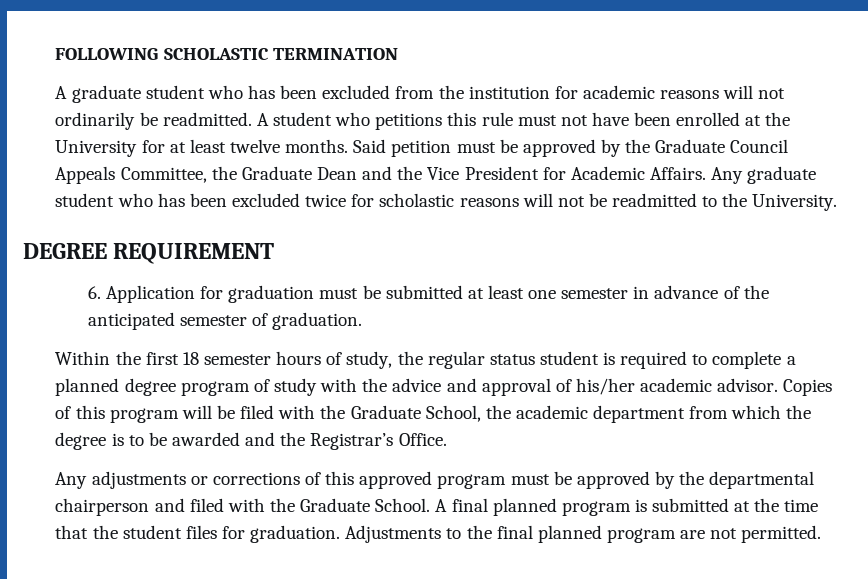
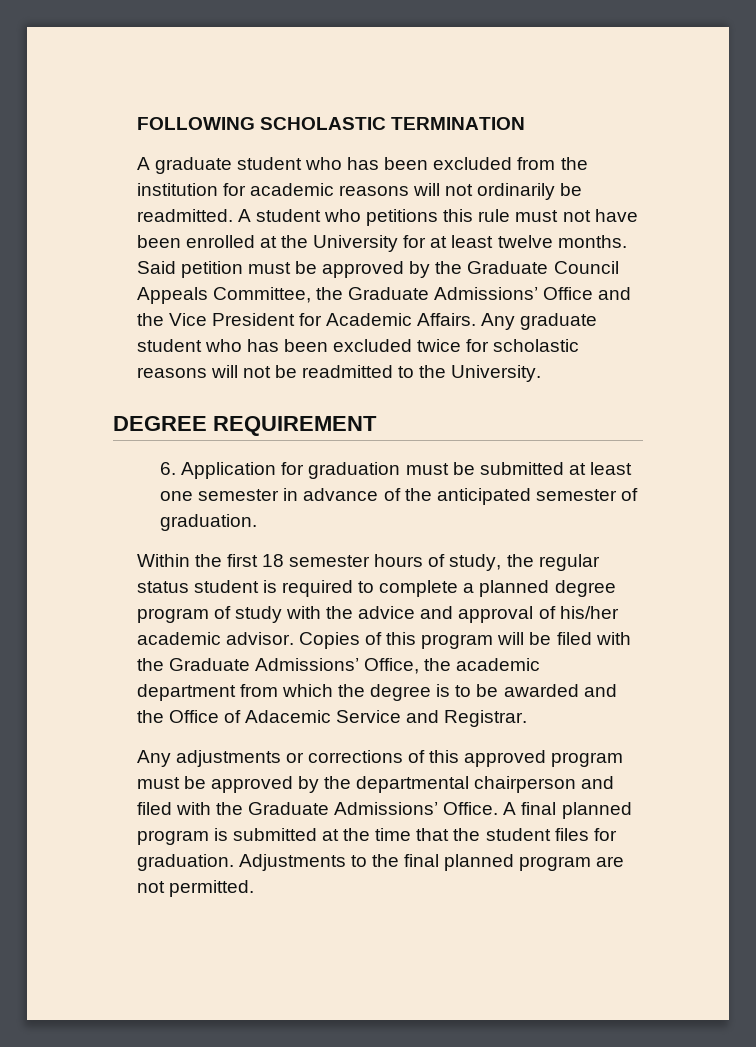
- Said petition must be approved by the Graduate Council Appeals Committee, the Graduate Dean and the Vice President for Academic Affairs.
+ Said petition must be approved by the Graduate Council Appeals Committee, the Graduate Admissions’ Office and the Vice President for Academic Affairs.
- Copies of this program will be filed with the Graduate School, the academic department from which the degree is to be awarded and the Registrar’s Office.
+ Copies of this program will be filed with the Graduate Admissions’ Office, the academic department from which the degree is to be awarded and the Office of Adacemic Service and Registrar.
- Any adjustments or corrections of this approved program must be approved by the departmental chairperson and filed with the Graduate School.
+ Any adjustments or corrections of this approved program must be approved by the departmental chairperson and filed with the Graduate Admissions’ Office.

